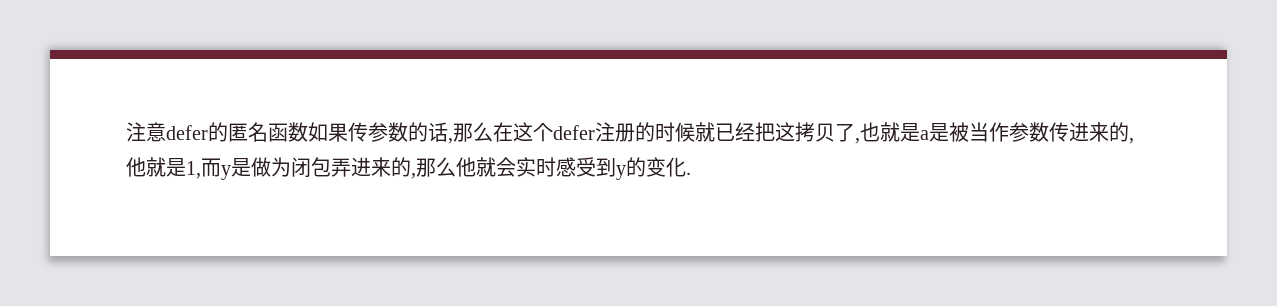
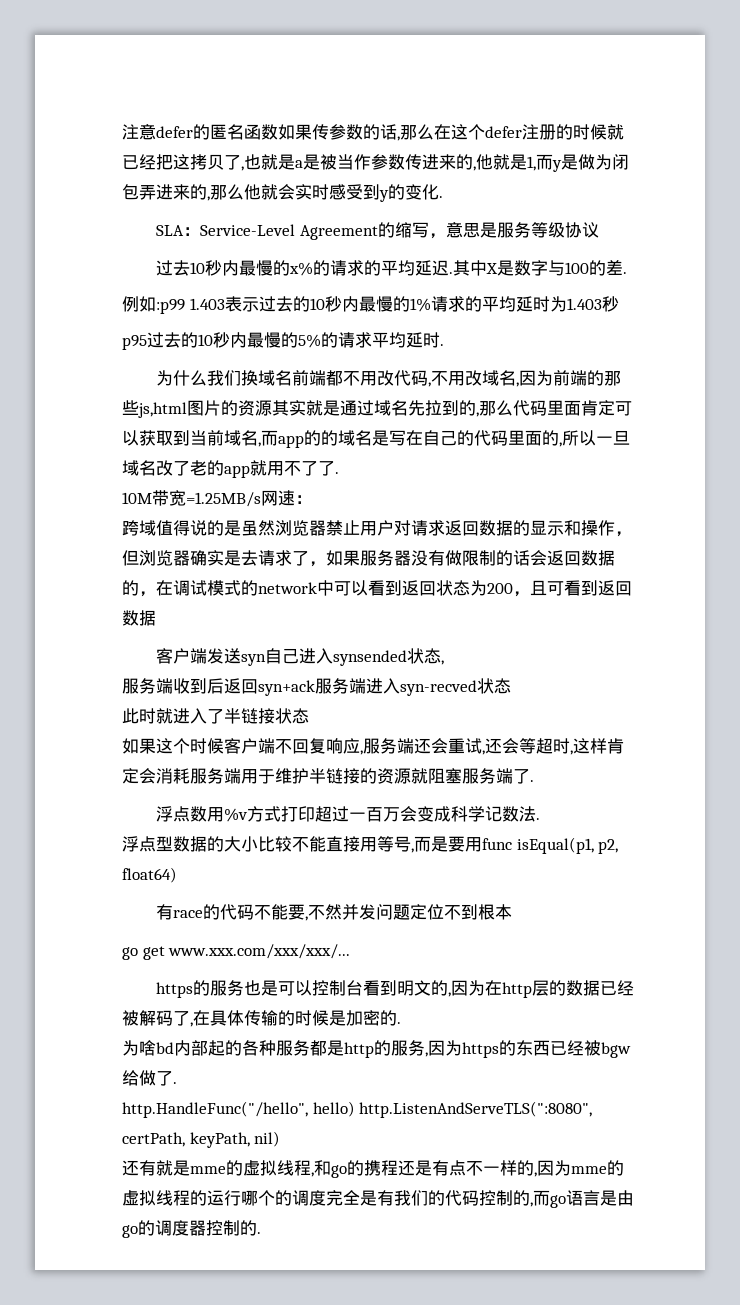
+ SLA：Service-Level Agreement的缩写，意思是服务等级协议
+ 过去10秒内最慢的x%的请求的平均延迟.其中X是数字与100的差.
+ 例如:p99 1.403表示过去的10秒内最慢的1%请求的平均延时为1.403秒
+ p95过去的10秒内最慢的5%的请求平均延时.
+ 为什么我们换域名前端都不用改代码,不用改域名,因为前端的那些js,html图片的资源其实就是通过域名先拉到的,那么代码里面肯定可以获取到当前域名,而app的的域名是写在自己的代码里面的,所以一旦域名改了老的app就用不了了.
+ 10M带宽=1.25MB/s网速：
+ 跨域值得说的是虽然浏览器禁止用户对请求返回数据的显示和操作，但浏览器确实是去请求了，如果服务器没有做限制的话会返回数据的，在调试模式的network中可以看到返回状态为200，且可看到返回数据
+ 客户端发送syn自己进入synsended状态,
+ 服务端收到后返回syn+ack服务端进入syn-recved状态
+ 此时就进入了半链接状态
+ 如果这个时候客户端不回复响应,服务端还会重试,还会等超时,这样肯定会消耗服务端用于维护半链接的资源就阻塞服务端了.
+ 浮点数用%v方式打印超过一百万会变成科学记数法.
+ 浮点型数据的大小比较不能直接用等号,而是要用func isEqual(p1, p2, float64)
+ 有race的代码不能要,不然并发问题定位不到根本
+ go get www.xxx.com/xxx/xxx/...
+ https的服务也是可以控制台看到明文的,因为在http层的数据已经被解码了,在具体传输的时候是加密的.
+ 为啥bd内部起的各种服务都是http的服务,因为https的东西已经被bgw给做了.
+ http.HandleFunc("/hello", hello) http.ListenAndServeTLS(":8080", certPath, keyPath, nil)
+ 还有就是mme的虚拟线程,和go的携程还是有点不一样的,因为mme的虚拟线程的运行哪个的调度完全是有我们的代码控制的,而go语言是由go的调度器控制的.

